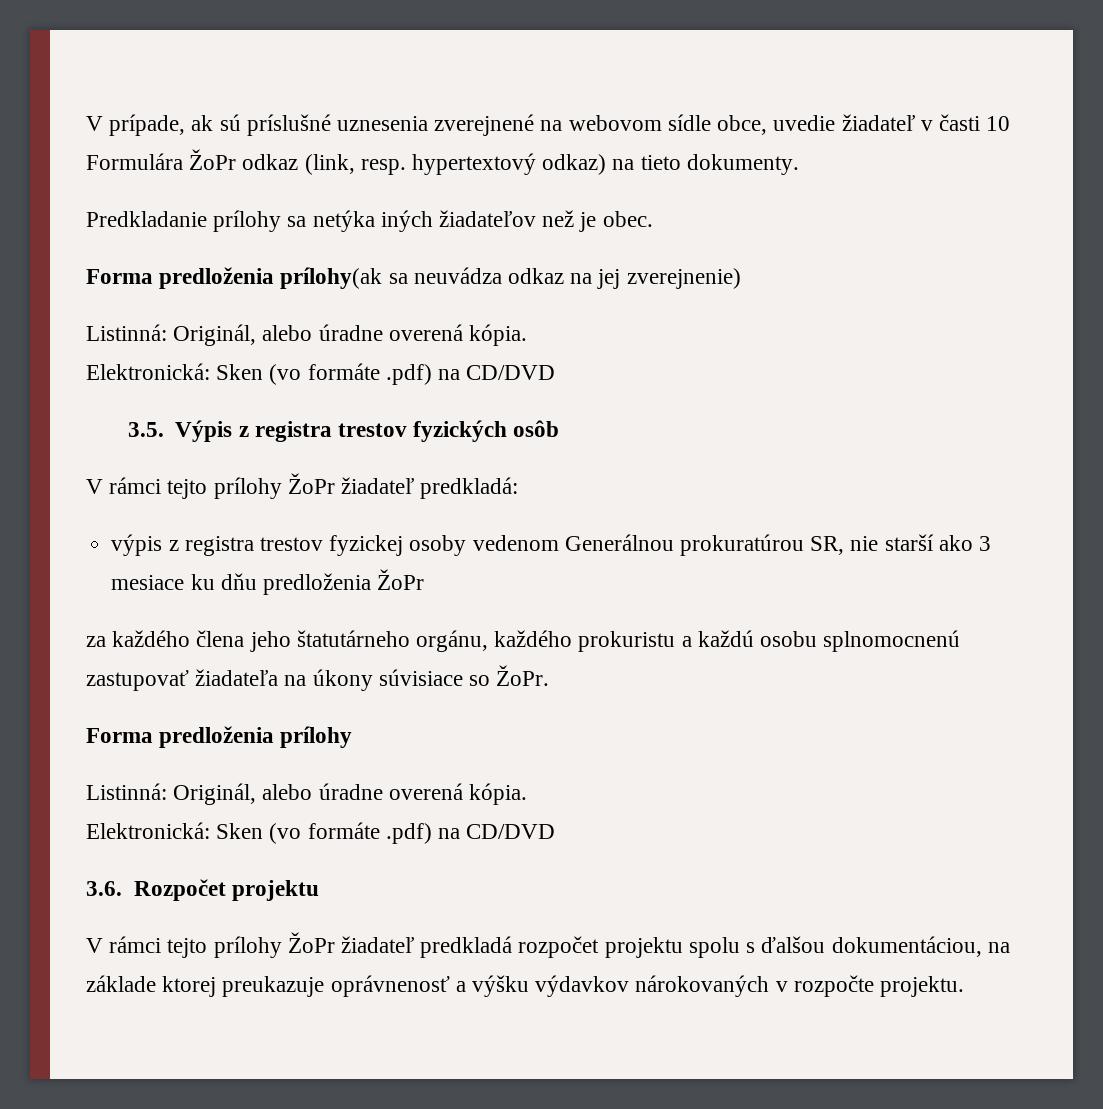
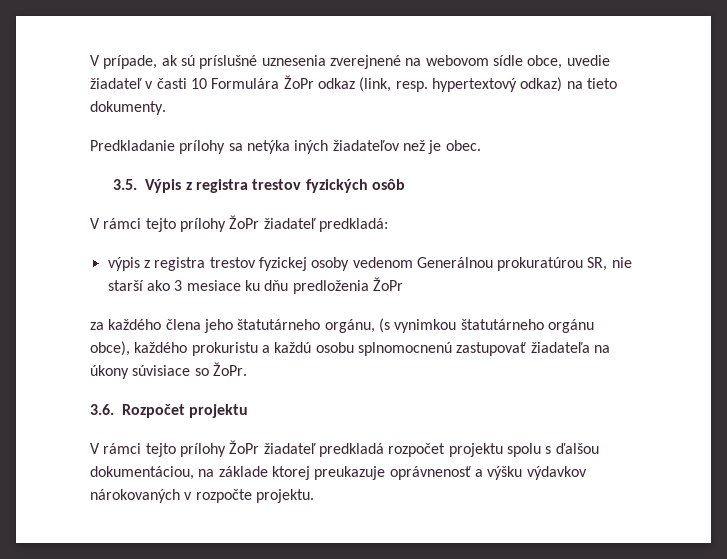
- Forma predloženia prílohy(ak sa neuvádza odkaz na jej zverejnenie)
- Listinná: Originál, alebo úradne overená kópia.
- Elektronická: Sken (vo formáte .pdf) na CD/DVD
- za každého člena jeho štatutárneho orgánu, každého prokuristu a každú osobu splnomocnenú zastupovať žiadateľa na úkony súvisiace so ŽoPr.
+ za každého člena jeho štatutárneho orgánu, (s vynimkou štatutárneho orgánu obce), každého prokuristu a každú osobu splnomocnenú zastupovať žiadateľa na úkony súvisiace so ŽoPr.
- Forma predloženia prílohy
- Listinná: Originál, alebo úradne overená kópia.
- Elektronická: Sken (vo formáte .pdf) na CD/DVD

